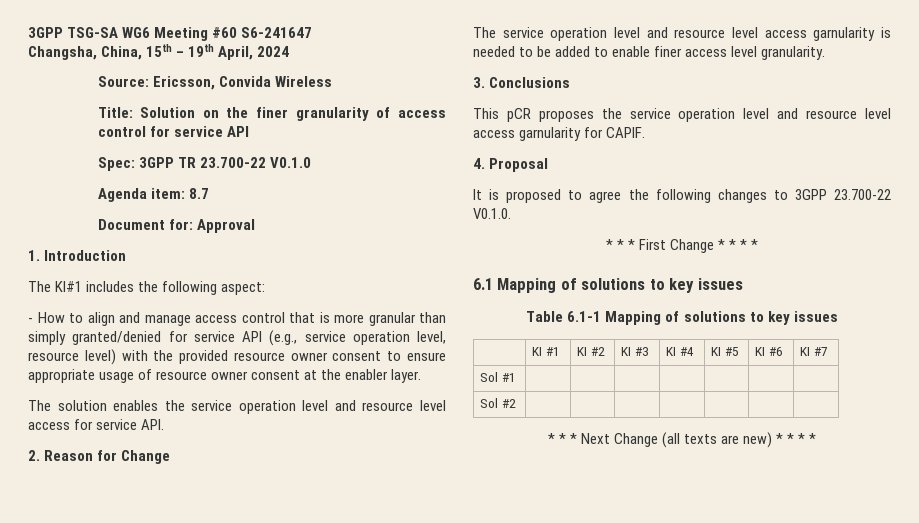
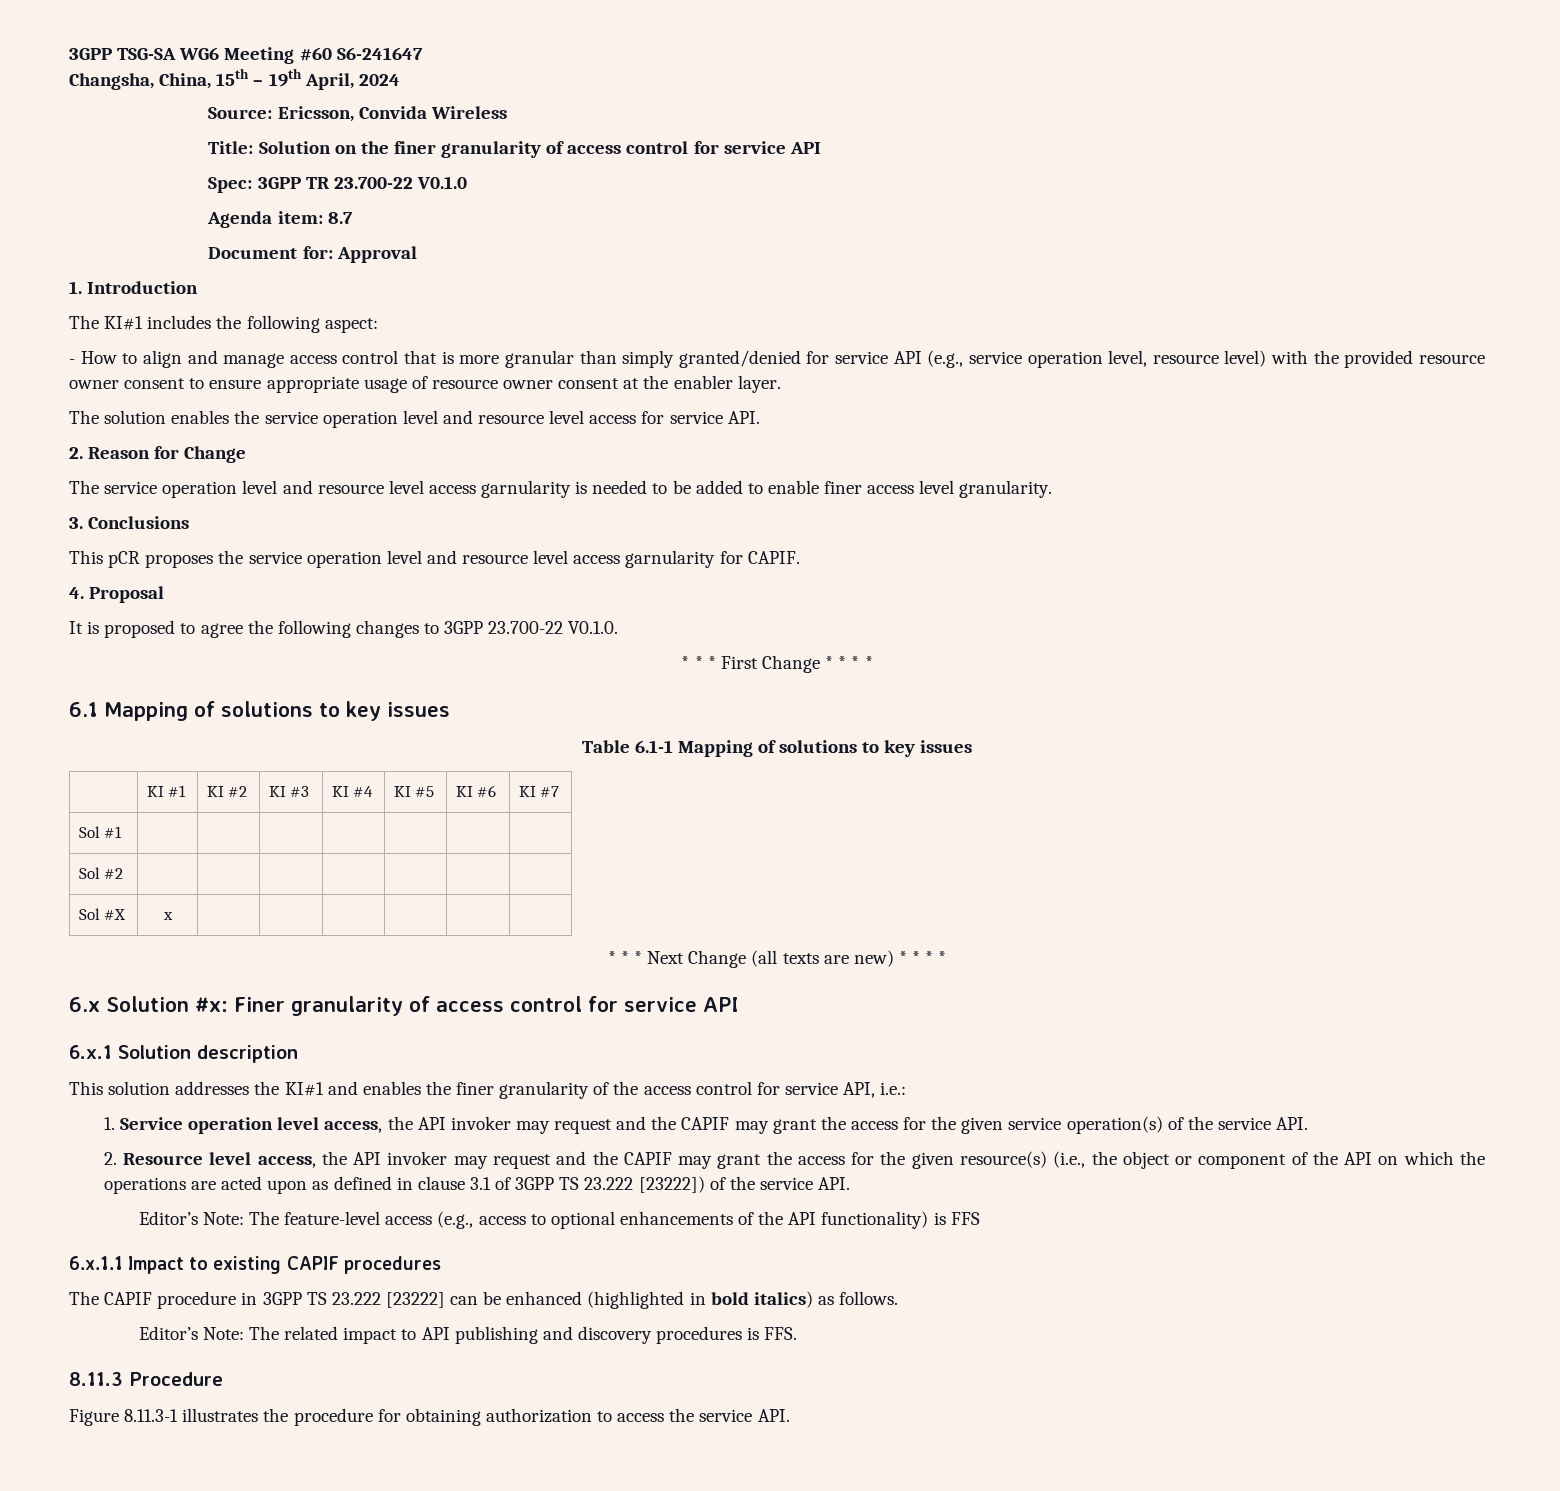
+ Sol #X | x | | | | | |
+ 6.x Solution #x: Finer granularity of access control for service API
+ 6.x.1 Solution description
+ This solution addresses the KI#1 and enables the finer granularity of the access control for service API, i.e.:
+ 1. Service operation level access, the API invoker may request and the CAPIF may grant the access for the given service operation(s) of the service API.
+ 2. Resource level access, the API invoker may request and the CAPIF may grant the access for the given resource(s) (i.e., the object or component of the API on which the operations are acted upon as defined in clause 3.1 of 3GPP TS 23.222 [23222]) of the service API.
+ Editor’s Note: The feature-level access (e.g., access to optional enhancements of the API functionality) is FFS
+ 6.x.1.1 Impact to existing CAPIF procedures
+ The CAPIF procedure in 3GPP TS 23.222 [23222] can be enhanced (highlighted in bold italics) as follows.
+ Editor’s Note: The related impact to API publishing and discovery procedures is FFS.
+ 8.11.3 Procedure
+ Figure 8.11.3-1 illustrates the procedure for obtaining authorization to access the service API.

